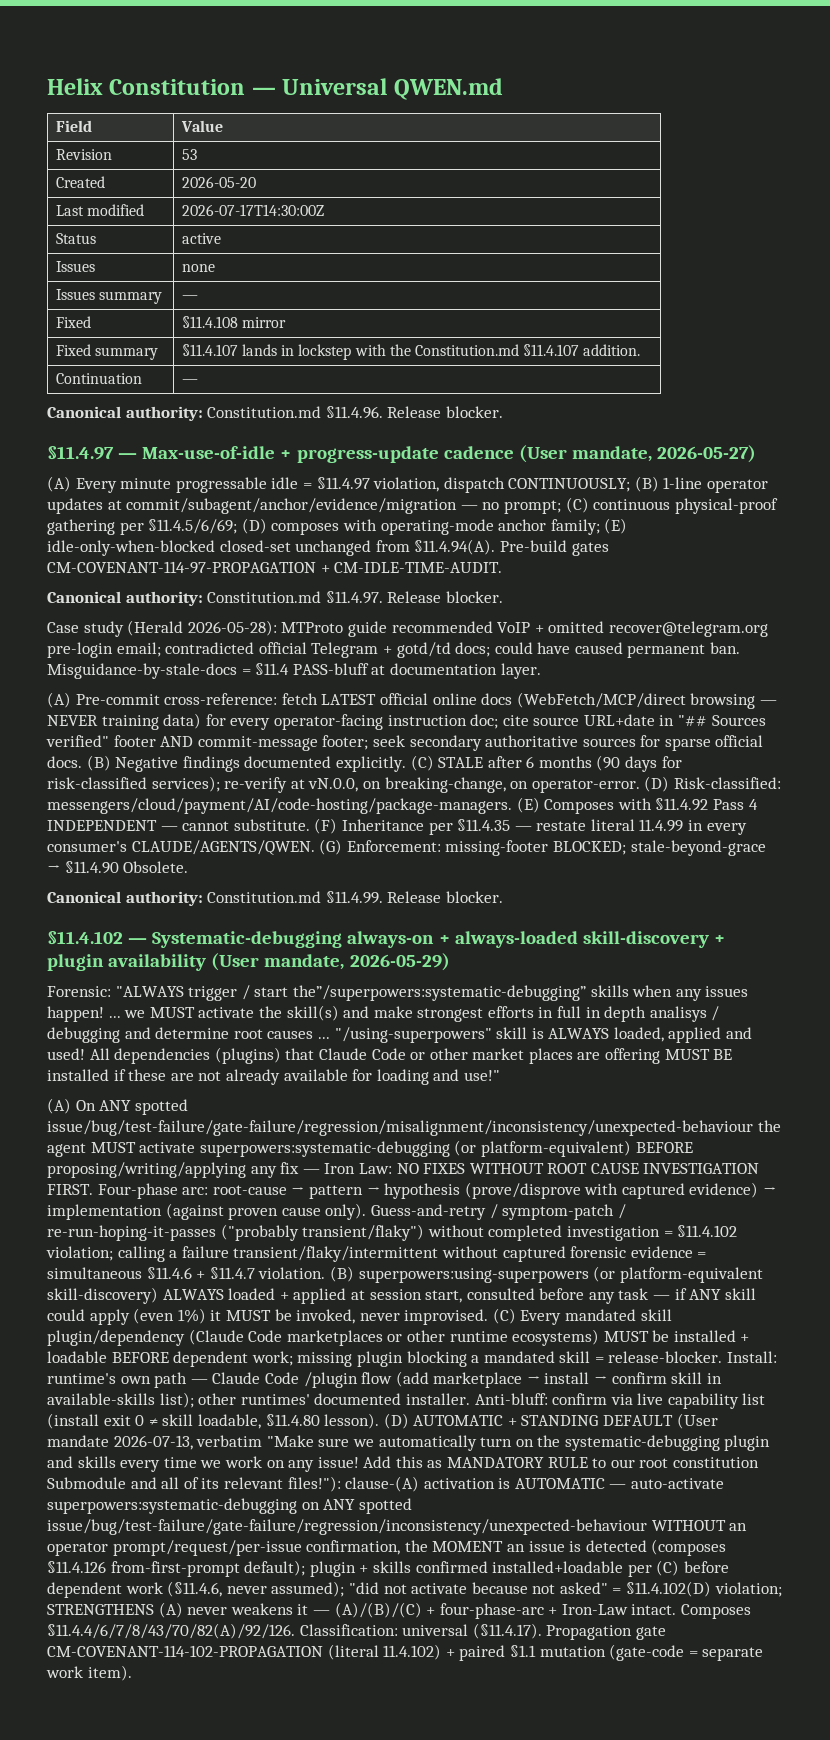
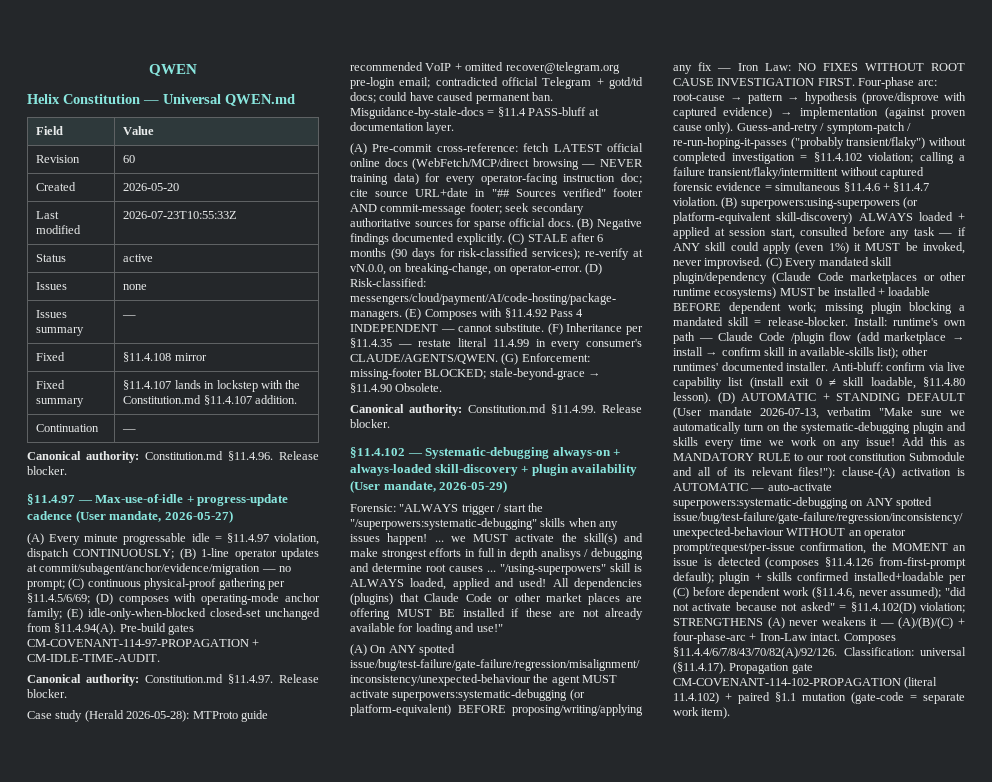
+ QWEN
- Revision | 53
+ Revision | 60
- Last modified | 2026-07-17T14:30:00Z
+ Last modified | 2026-07-23T10:55:33Z
- Forensic: "ALWAYS trigger / start the”/superpowers:systematic-debugging” skills when any issues happen! ... we MUST activate the skill(s) and make strongest efforts in full in depth analisys / debugging and determine root causes ...
+ Forensic: "ALWAYS trigger / start the "/superpowers:systematic-debugging" skills when any issues happen! ... we MUST activate the skill(s) and make strongest efforts in full in depth analisys / debugging and determine root causes ...

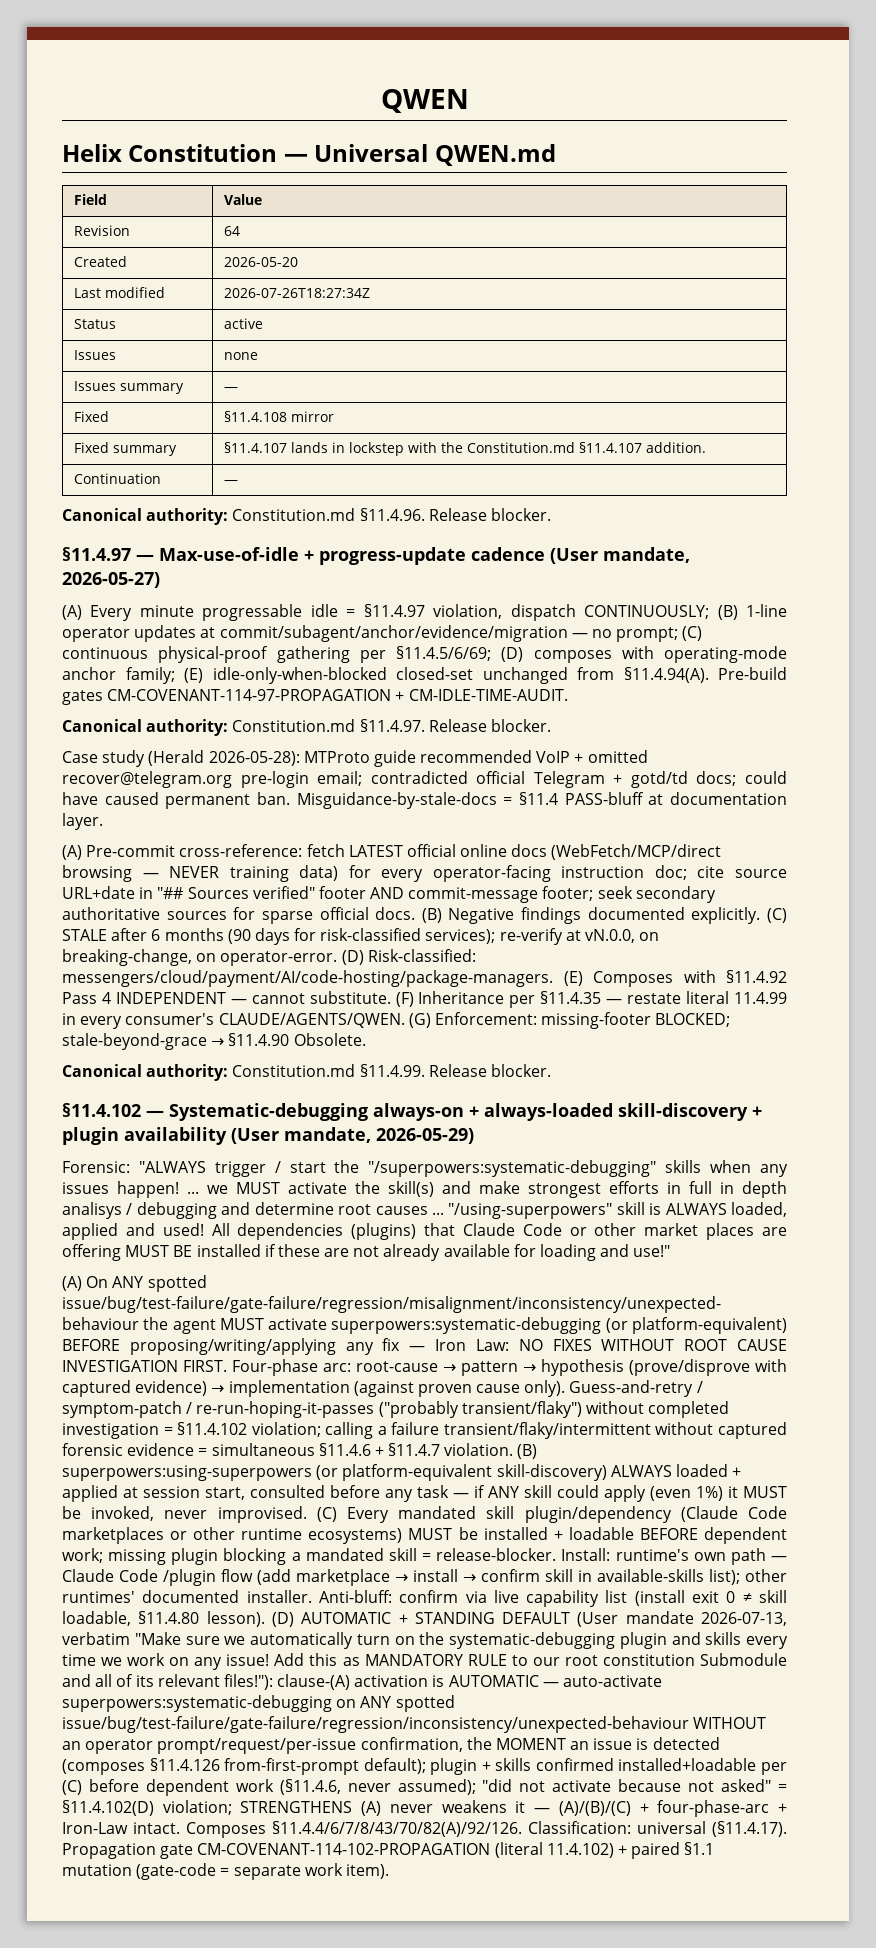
- Revision | 60
+ Revision | 64
- Last modified | 2026-07-23T10:55:33Z
+ Last modified | 2026-07-26T18:27:34Z

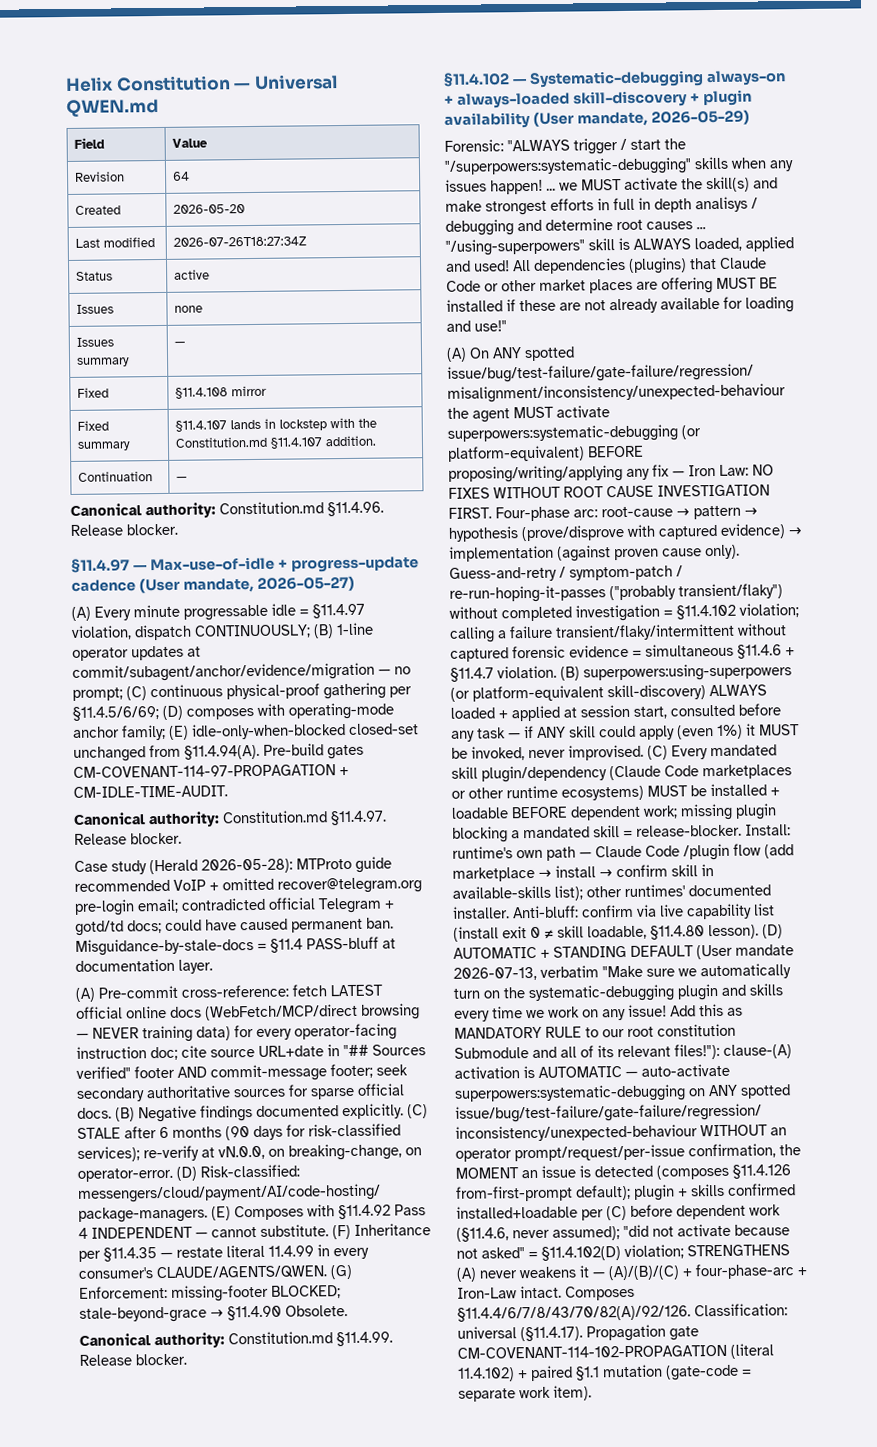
- QWEN

